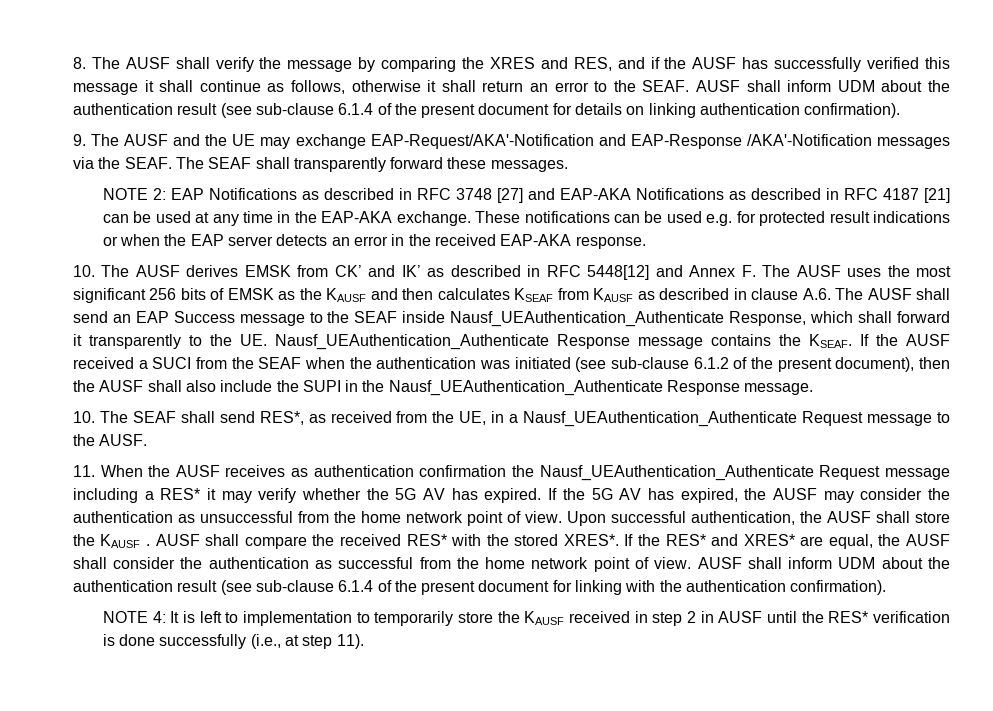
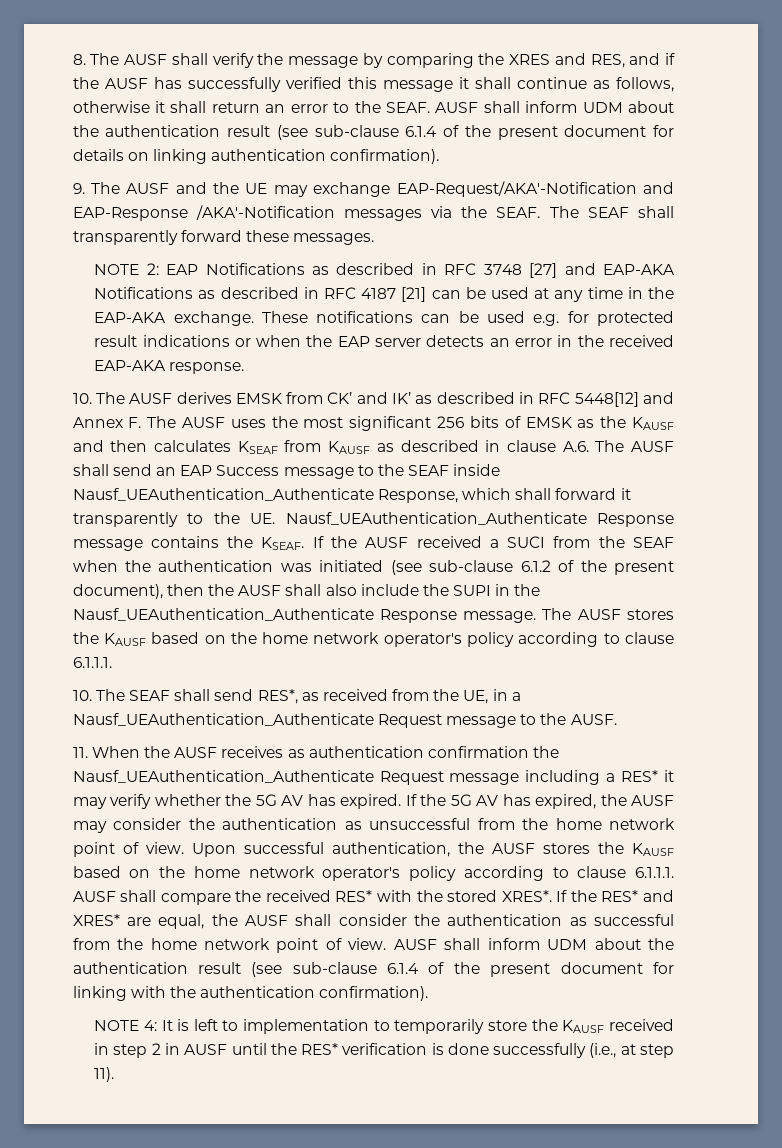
+ The AUSF stores the KAUSF based on the home network operator's policy according to clause 6.1.1.1.
- Upon successful authentication, the AUSF shall store the KAUSF . AUSF shall compare the received RES* with the stored XRES*.
+ Upon successful authentication, the AUSF stores the KAUSF based on the home network operator's policy according to clause 6.1.1.1. AUSF shall compare the received RES* with the stored XRES*.

